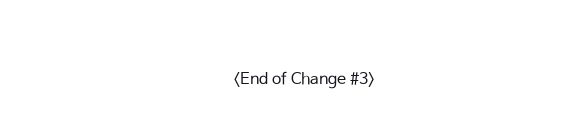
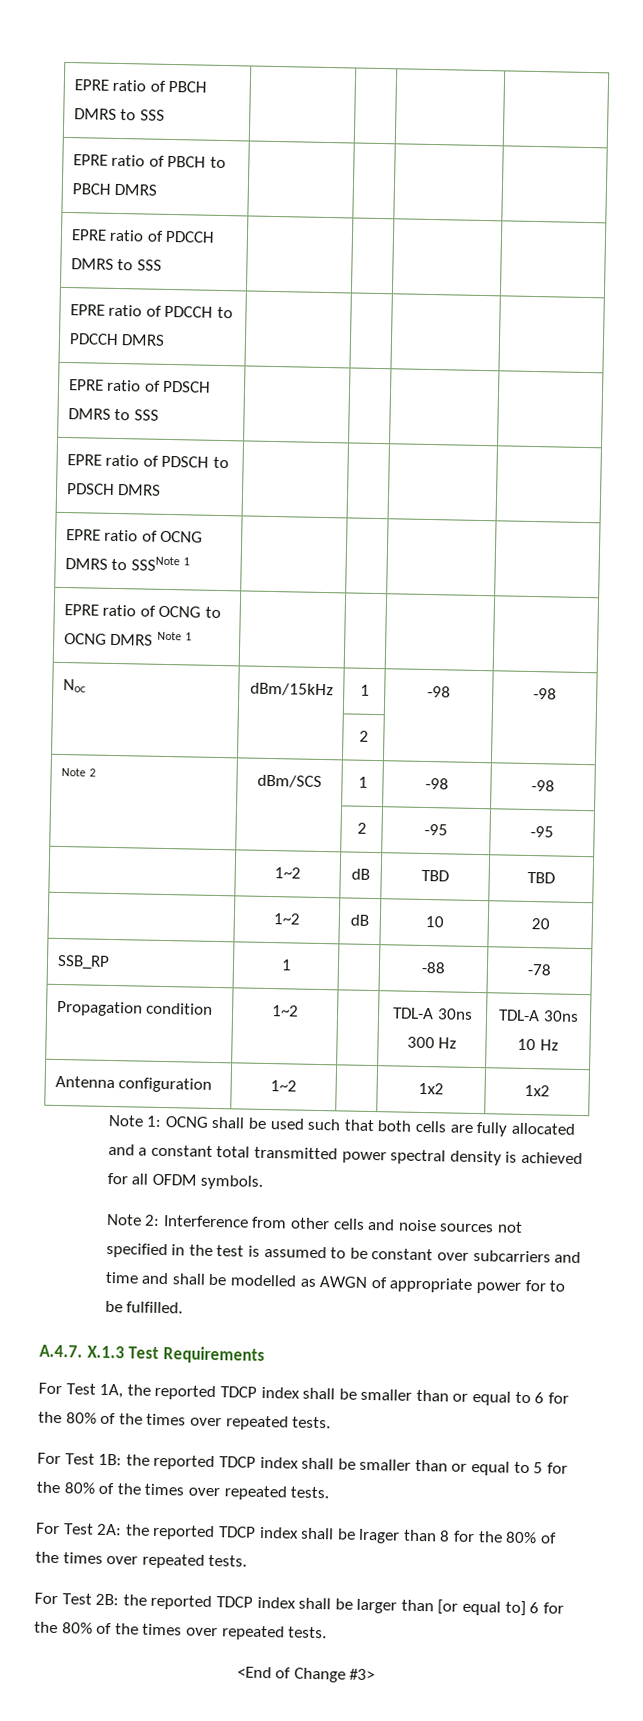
+ EPRE ratio of PBCH DMRS to SSS | | | |
+ EPRE ratio of PBCH to PBCH DMRS | | | |
+ EPRE ratio of PDCCH DMRS to SSS | | | |
+ EPRE ratio of PDCCH to PDCCH DMRS | | | |
+ EPRE ratio of PDSCH DMRS to SSS | | | |
+ EPRE ratio of PDSCH to PDSCH DMRS | | | |
+ EPRE ratio of OCNG DMRS to SSSNote 1 | | | |
+ EPRE ratio of OCNG to OCNG DMRS Note 1 | | | |
+ Noc | dBm/15kHz | 1 | -98 | -98
+ | | 2 | |
+ Note 2 | dBm/SCS | 1 | -98 | -98
+ | | 2 | -95 | -95
+ | 1~2 | dB | TBD | TBD
+ | 1~2 | dB | 10 | 20
+ SSB_RP | 1 | | -88 | -78
+ Propagation condition | 1~2 | | TDL-A 30ns 300 Hz | TDL-A 30ns 10 Hz
+ Antenna configuration | 1~2 | | 1x2 | 1x2
+ Note 1: OCNG shall be used such that both cells are fully allocated and a constant total transmitted power spectral density is achieved for all OFDM symbols.
+ Note 2: Interference from other cells and noise sources not specified in the test is assumed to be constant over subcarriers and time and shall be modelled as AWGN of appropriate power for to be fulfilled.
+ A.4.7. X.1.3 Test Requirements
+ For Test 1A, the reported TDCP index shall be smaller than or equal to 6 for the 80% of the times over repeated tests.
+ For Test 1B: the reported TDCP index shall be smaller than or equal to 5 for the 80% of the times over repeated tests.
+ For Test 2A: the reported TDCP index shall be lrager than 8 for the 80% of the times over repeated tests.
+ For Test 2B: the reported TDCP index shall be larger than [or equal to] 6 for the 80% of the times over repeated tests.

